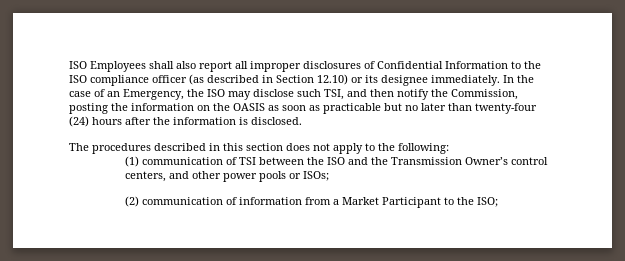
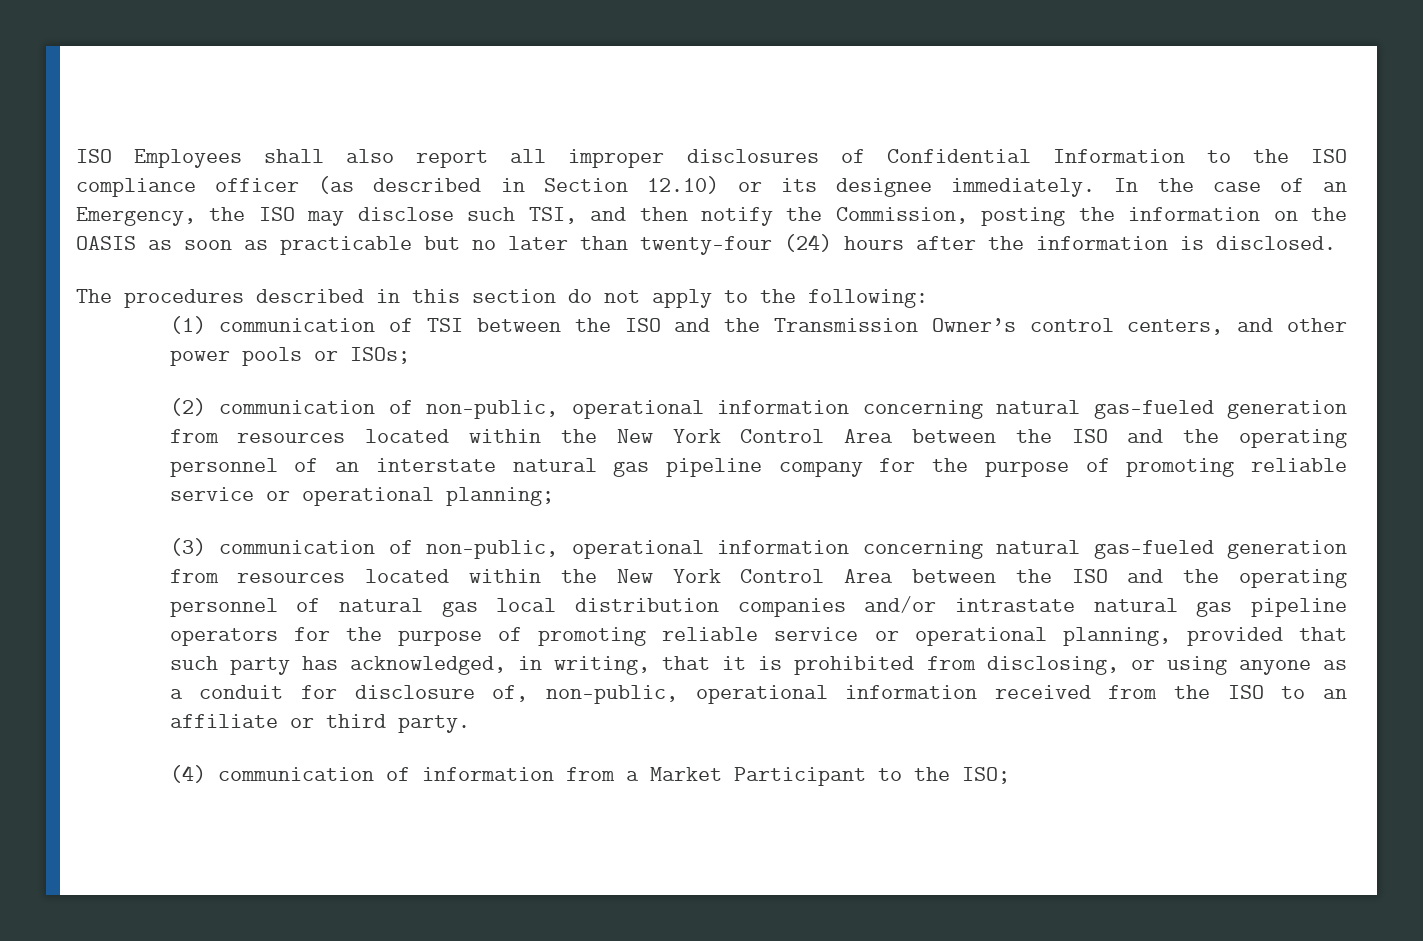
- The procedures described in this section does not apply to the following:
+ The procedures described in this section do not apply to the following:
- (2) communication of information from a Market Participant to the ISO;
+ (2) communication of non-public, operational information concerning natural gas-fueled generation from resources located within the New York Control Area between the ISO and the operating personnel of an interstate natural gas pipeline company for the purpose of promoting reliable service or operational planning;
+ (3) communication of non-public, operational information concerning natural gas-fueled generation from resources located within the New York Control Area between the ISO and the operating personnel of natural gas local distribution companies and/or intrastate natural gas pipeline operators for the purpose of promoting reliable service or operational planning, provided that such party has acknowledged, in writing, that it is prohibited from disclosing, or using anyone as a conduit for disclosure of, non-public, operational information received from the ISO to an affiliate or third party.
+ (4) communication of information from a Market Participant to the ISO;

